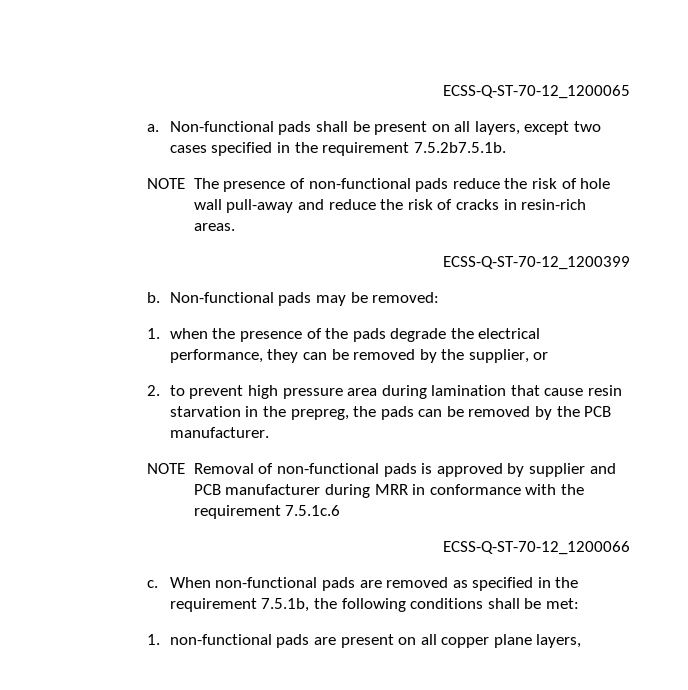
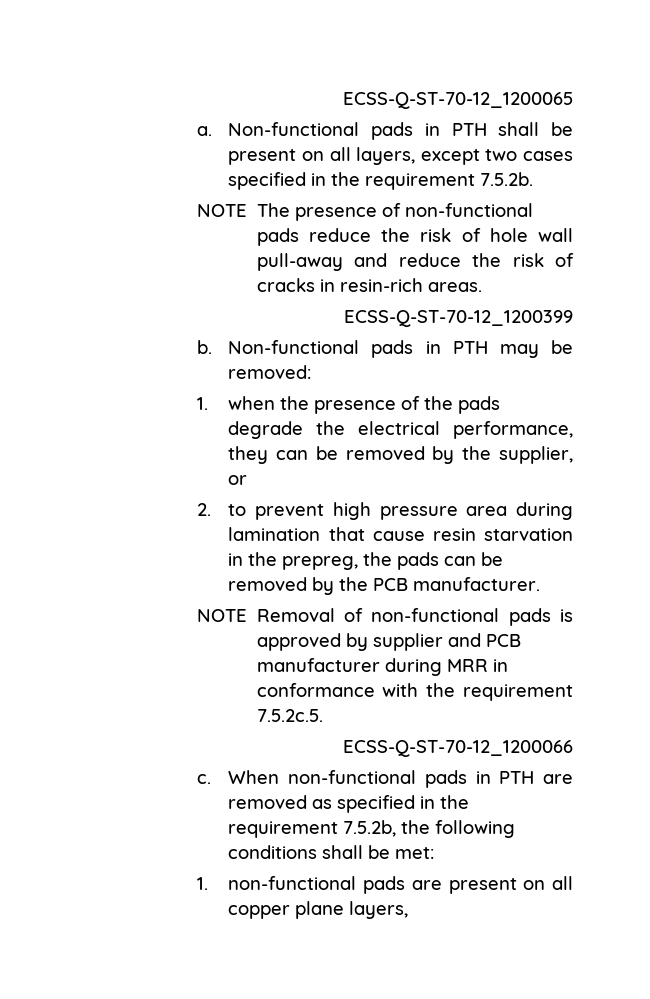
- Non-functional pads shall be present on all layers, except two cases specified in the requirement 7.5.2b7.5.1b.
+ Non-functional pads in PTH shall be present on all layers, except two cases specified in the requirement 7.5.2b.
- Non-functional pads may be removed:
+ Non-functional pads in PTH may be removed:
- NOTE Removal of non-functional pads is approved by supplier and PCB manufacturer during MRR in conformance with the requirement 7.5.1c.6
+ NOTE Removal of non-functional pads is approved by supplier and PCB manufacturer during MRR in conformance with the requirement 7.5.2c.5.
- When non-functional pads are removed as specified in the requirement 7.5.1b, the following conditions shall be met:
+ When non-functional pads in PTH are removed as specified in the requirement 7.5.2b, the following conditions shall be met:

